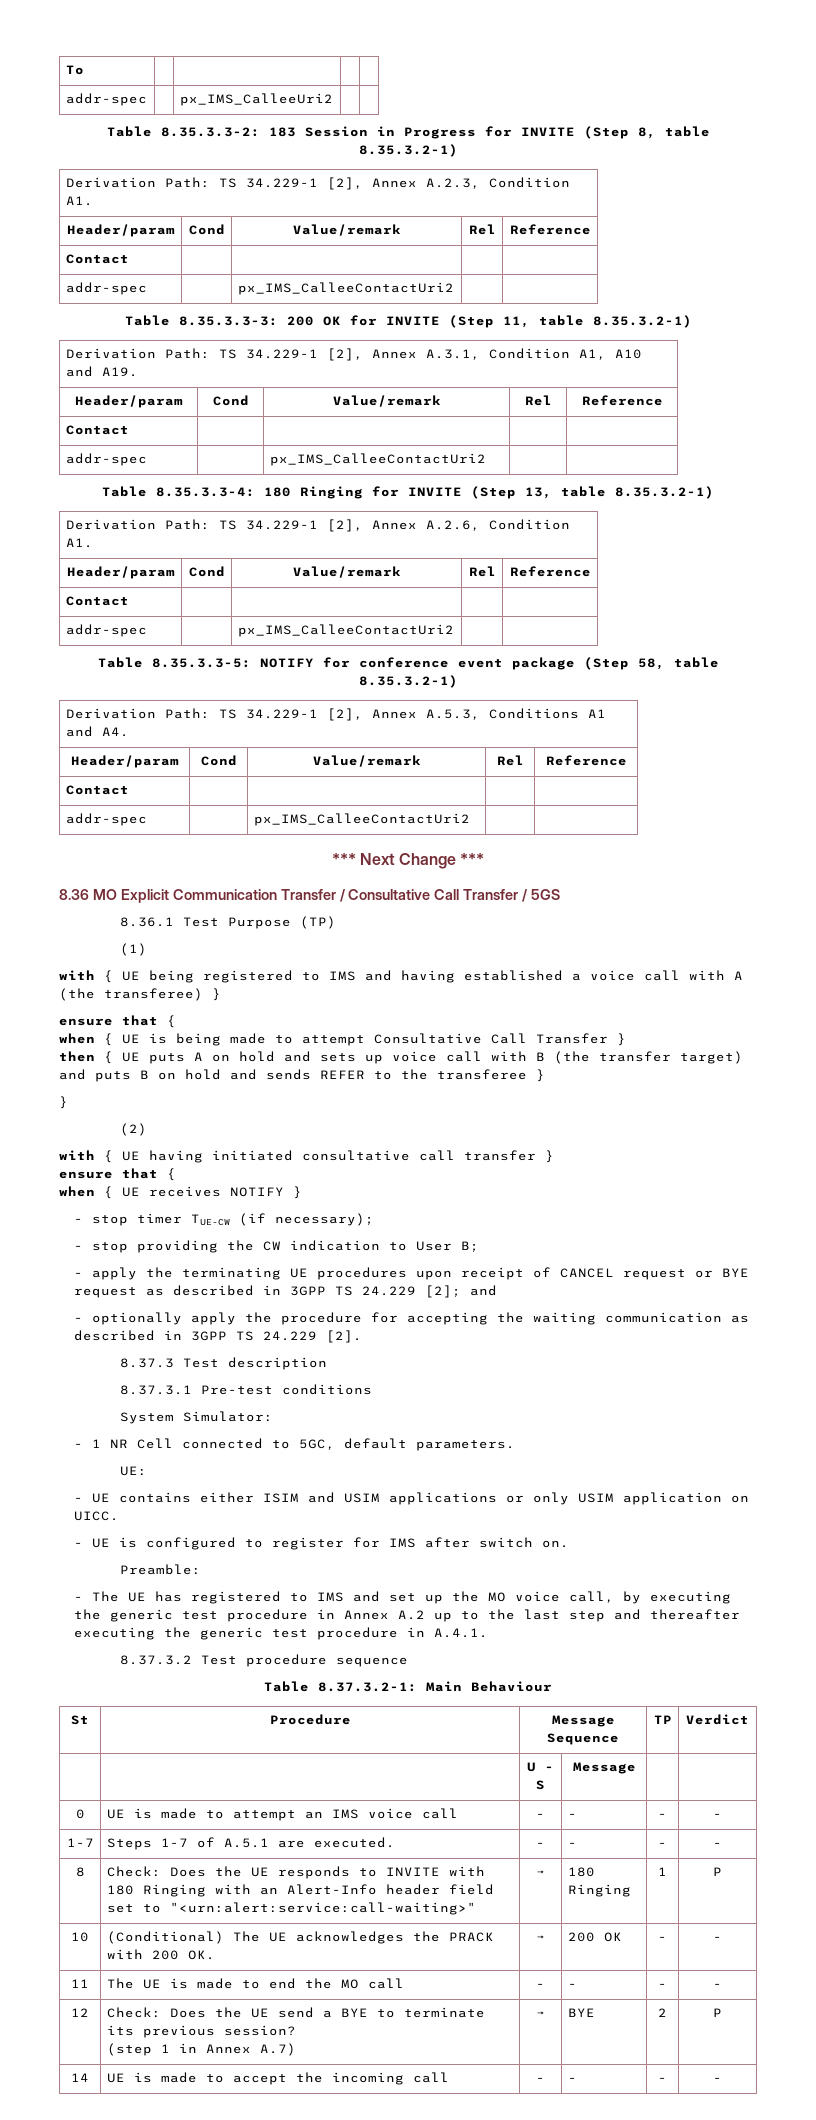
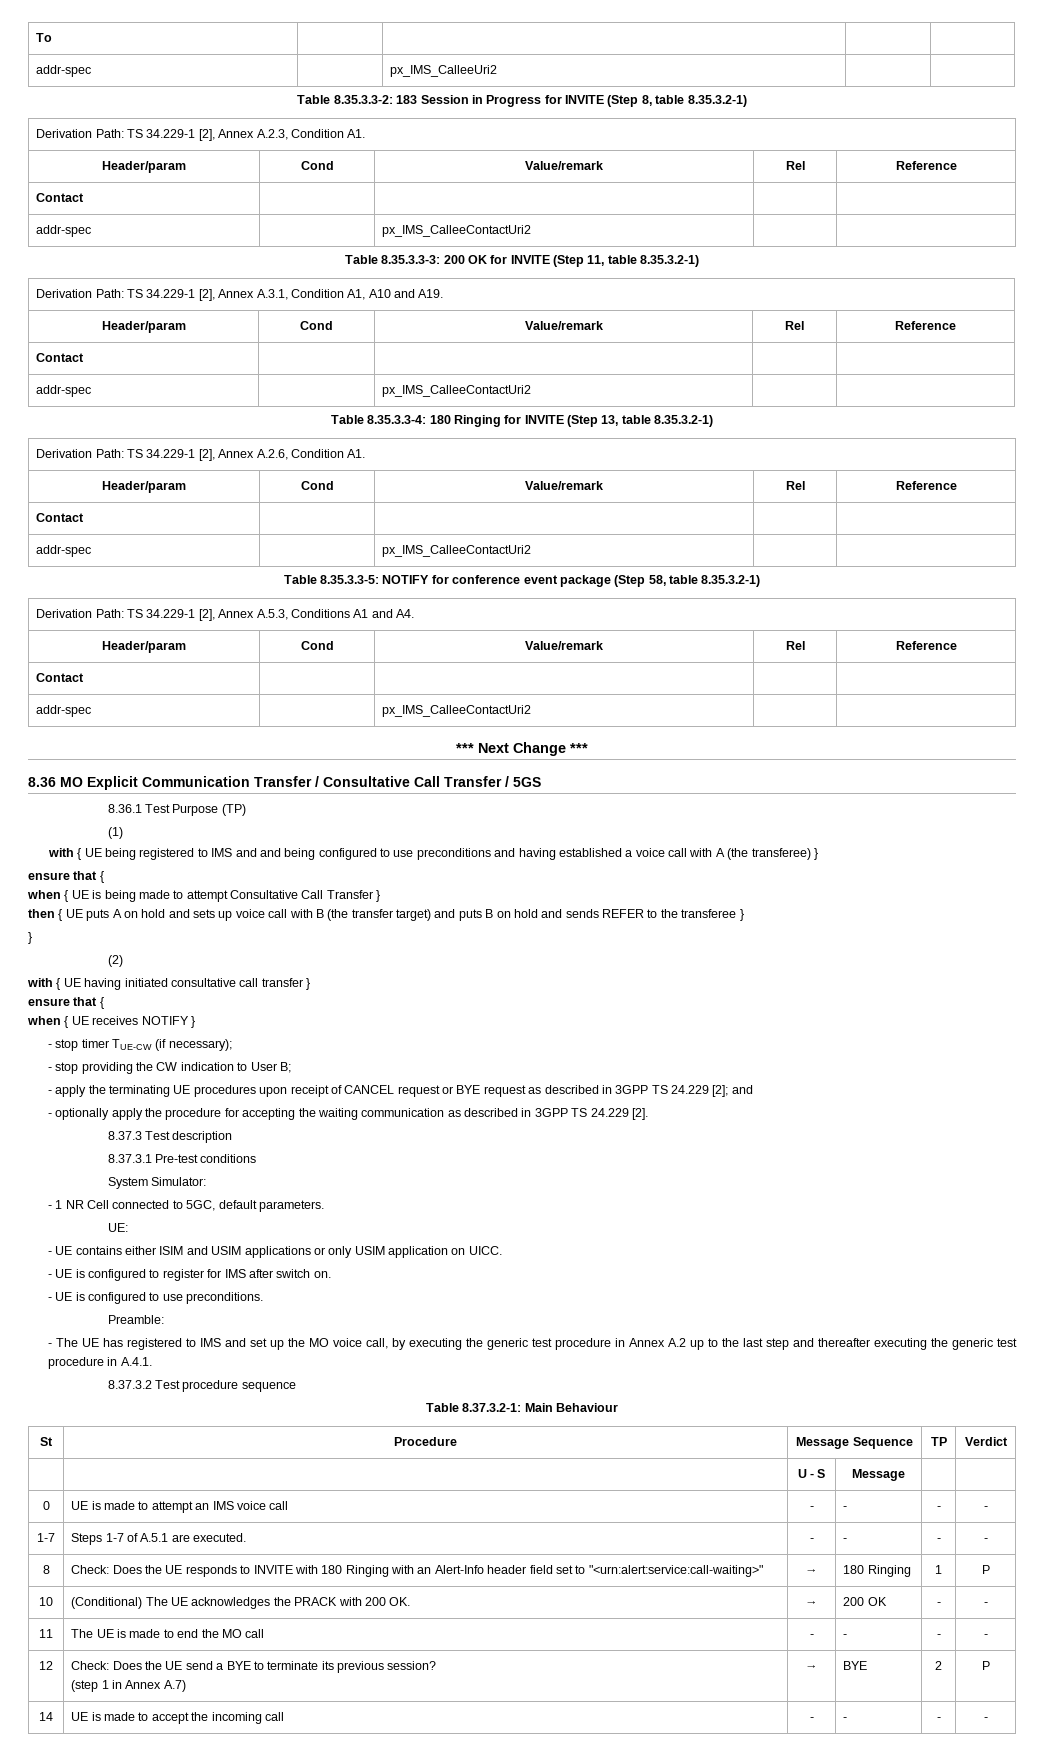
- with { UE being registered to IMS and having established a voice call with A (the transferee) }
+ with { UE being registered to IMS and and being configured to use preconditions and having established a voice call with A (the transferee) }
+ - UE is configured to use preconditions.

